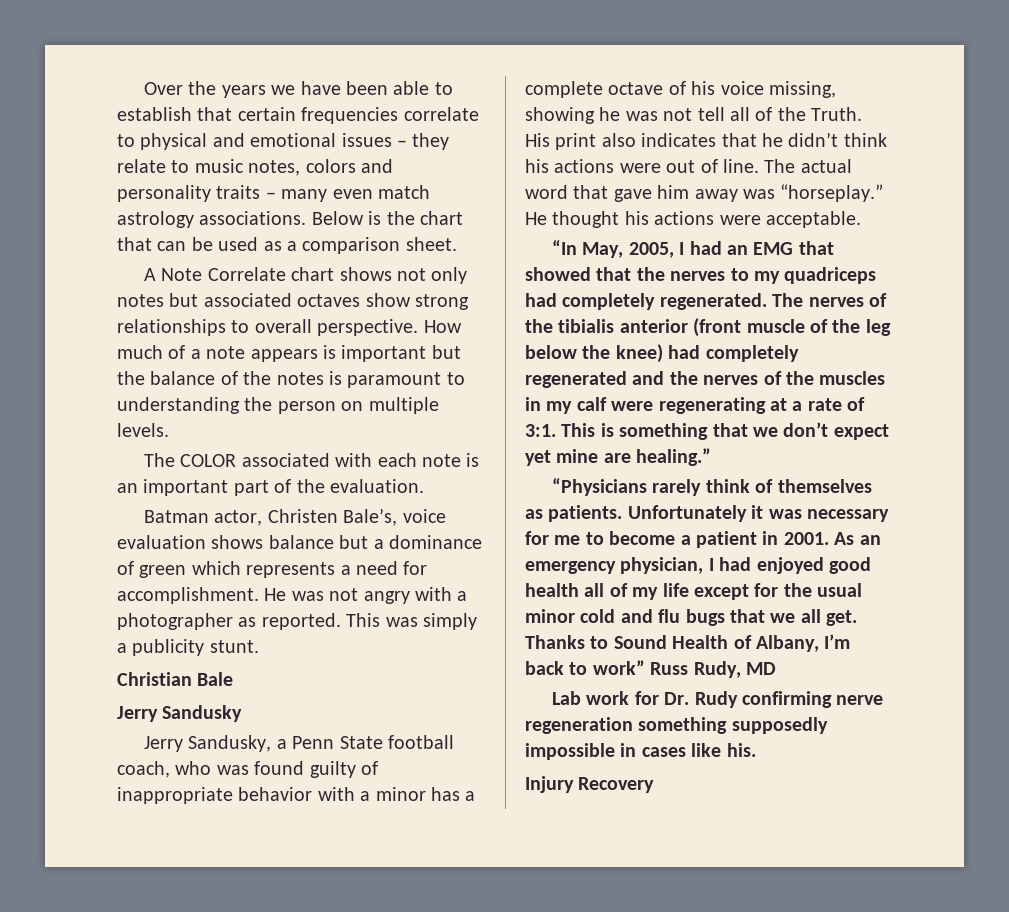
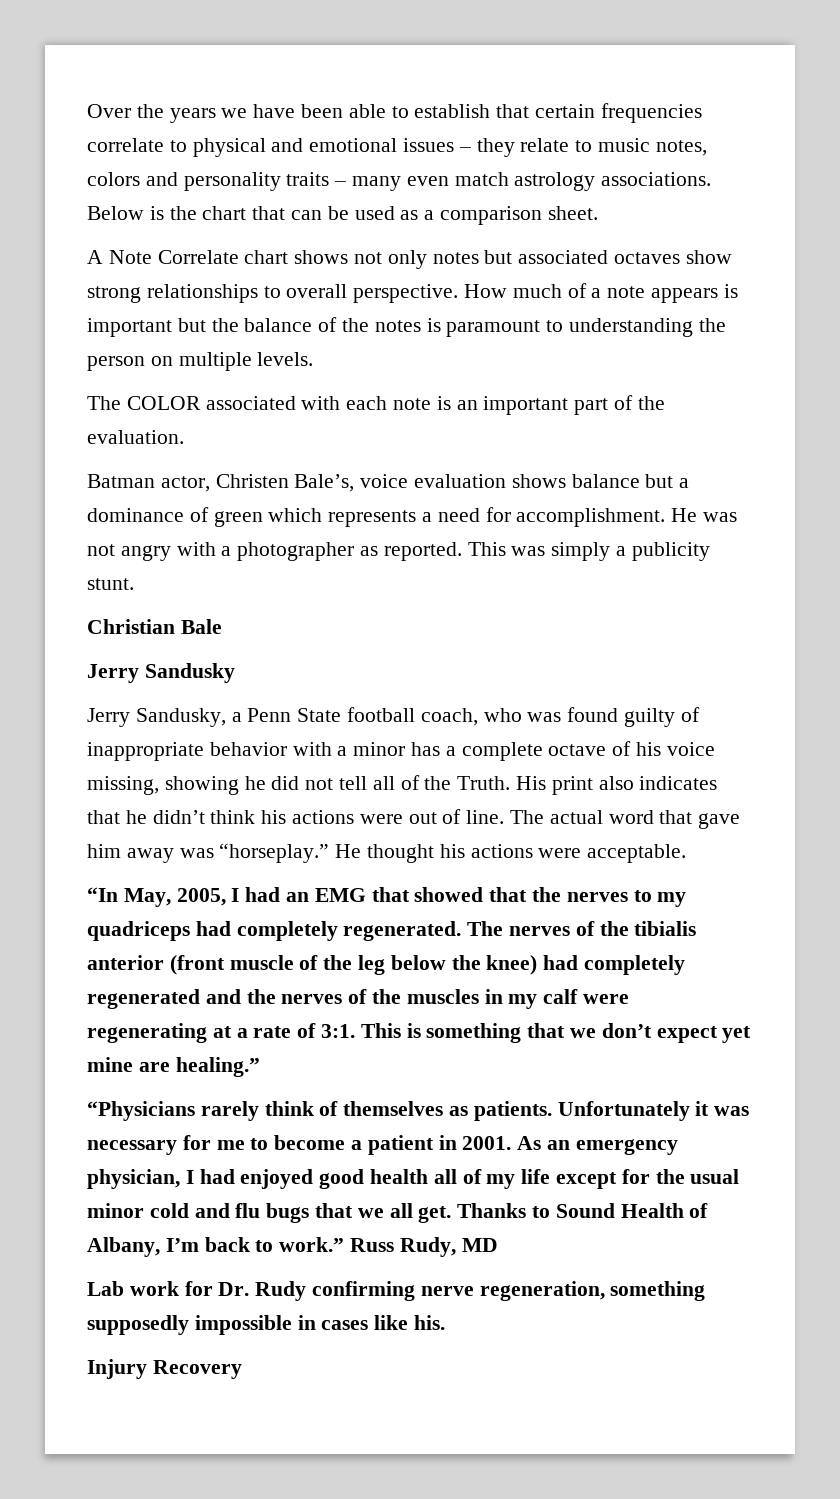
- Jerry Sandusky, a Penn State football coach, who was found guilty of inappropriate behavior with a minor has a complete octave of his voice missing, showing he was not tell all of the Truth.
+ Jerry Sandusky, a Penn State football coach, who was found guilty of inappropriate behavior with a minor has a complete octave of his voice missing, showing he did not tell all of the Truth.
- Thanks to Sound Health of Albany, I’m back to work” Russ Rudy, MD
+ Thanks to Sound Health of Albany, I’m back to work.” Russ Rudy, MD
- Lab work for Dr. Rudy confirming nerve regeneration something supposedly impossible in cases like his.
+ Lab work for Dr. Rudy confirming nerve regeneration, something supposedly impossible in cases like his.

